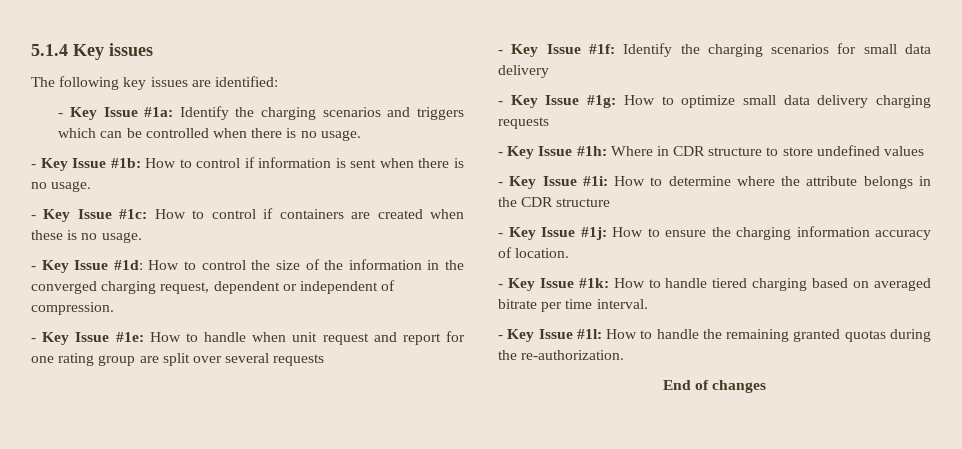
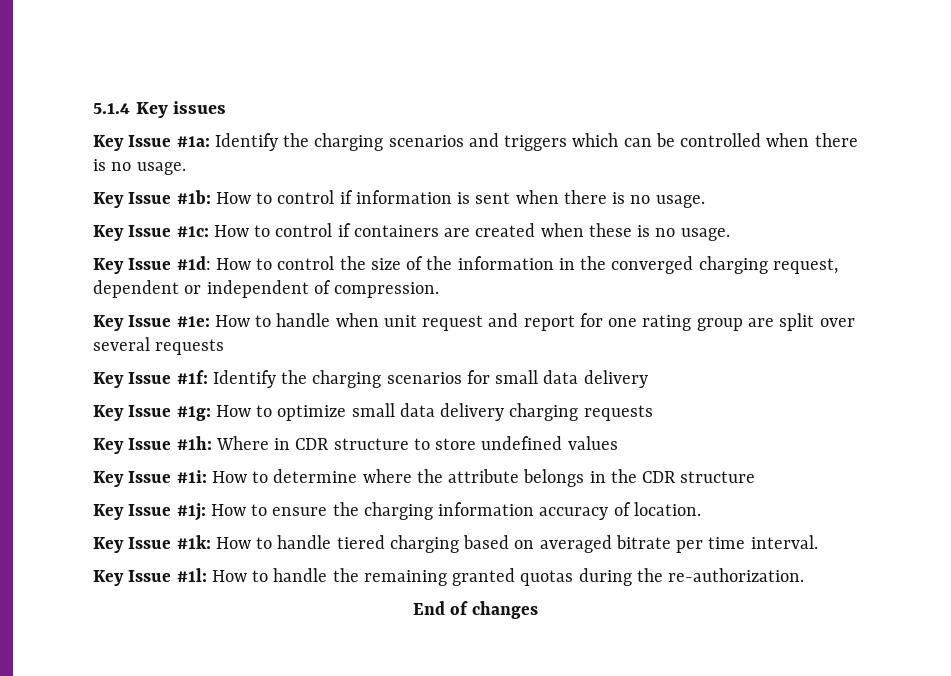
- The following key issues are identified:
- - Key Issue #1a: Identify the charging scenarios and triggers which can be controlled when there is no usage.
+ Key Issue #1a: Identify the charging scenarios and triggers which can be controlled when there is no usage.
- - Key Issue #1b: How to control if information is sent when there is no usage.
+ Key Issue #1b: How to control if information is sent when there is no usage.
- - Key Issue #1c: How to control if containers are created when these is no usage.
+ Key Issue #1c: How to control if containers are created when these is no usage.
- - Key Issue #1d: How to control the size of the information in the converged charging request, dependent or independent of compression.
+ Key Issue #1d: How to control the size of the information in the converged charging request, dependent or independent of compression.
- - Key Issue #1e: How to handle when unit request and report for one rating group are split over several requests
+ Key Issue #1e: How to handle when unit request and report for one rating group are split over several requests
- - Key Issue #1f: Identify the charging scenarios for small data delivery
+ Key Issue #1f: Identify the charging scenarios for small data delivery
- - Key Issue #1g: How to optimize small data delivery charging requests
+ Key Issue #1g: How to optimize small data delivery charging requests
- - Key Issue #1h: Where in CDR structure to store undefined values
+ Key Issue #1h: Where in CDR structure to store undefined values
- - Key Issue #1i: How to determine where the attribute belongs in the CDR structure
+ Key Issue #1i: How to determine where the attribute belongs in the CDR structure
- - Key Issue #1j: How to ensure the charging information accuracy of location.
+ Key Issue #1j: How to ensure the charging information accuracy of location.
- - Key Issue #1k: How to handle tiered charging based on averaged bitrate per time interval.
+ Key Issue #1k: How to handle tiered charging based on averaged bitrate per time interval.
- - Key Issue #1l: How to handle the remaining granted quotas during the re-authorization.
+ Key Issue #1l: How to handle the remaining granted quotas during the re-authorization.

